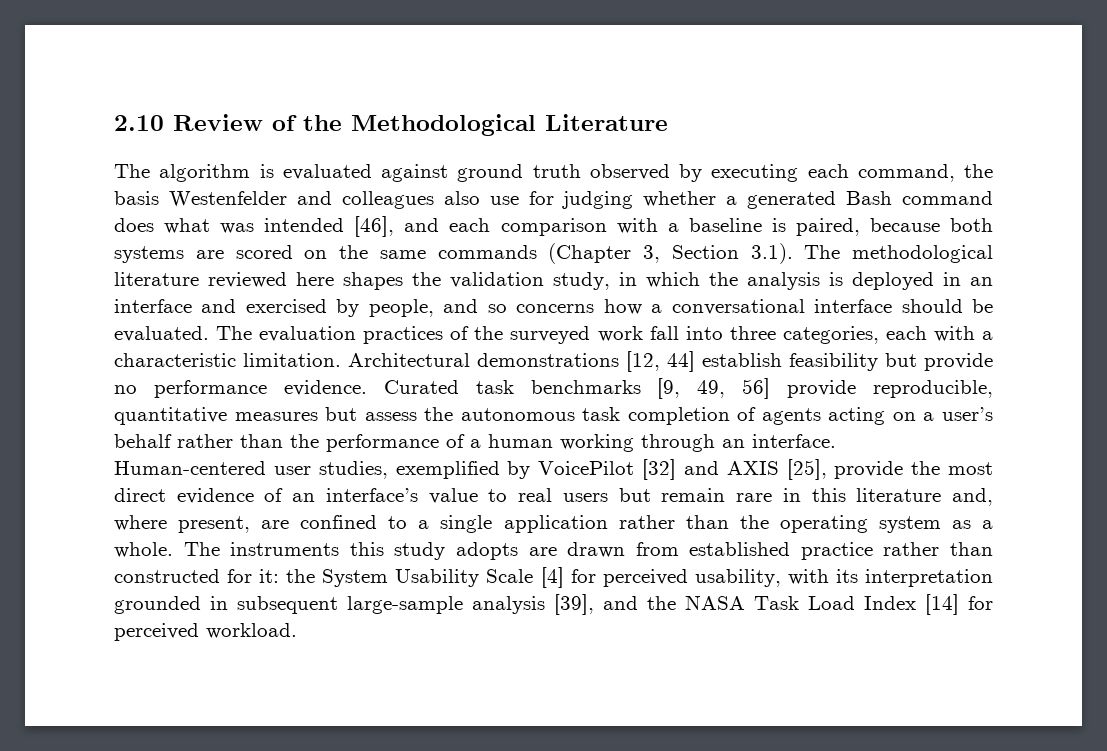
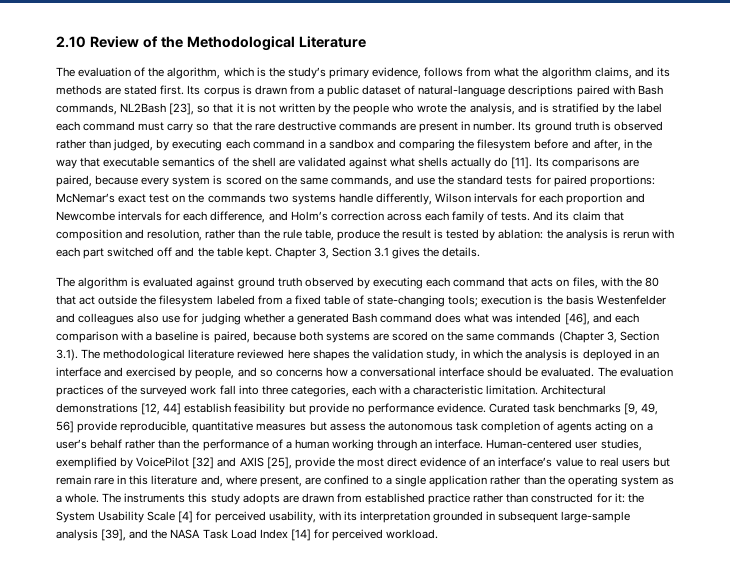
+ The evaluation of the algorithm, which is the study’s primary evidence, follows from what the algorithm claims, and its methods are stated first. Its corpus is drawn from a public dataset of natural-language descriptions paired with Bash commands, NL2Bash [23], so that it is not written by the people who wrote the analysis, and is stratified by the label each command must carry so that the rare destructive commands are present in number. Its ground truth is observed rather than judged, by executing each command in a sandbox and comparing the filesystem before and after, in the way that executable semantics of the shell are validated against what shells actually do [11]. Its comparisons are paired, because every system is scored on the same commands, and use the standard tests for paired proportions: McNemar’s exact test on the commands two systems handle differently, Wilson intervals for each proportion and Newcombe intervals for each difference, and Holm’s correction across each family of tests. And its claim that composition and resolution, rather than the rule table, produce the result is tested by ablation: the analysis is rerun with each part switched off and the table kept. Chapter 3, Section 3.1 gives the details.
- The algorithm is evaluated against ground truth observed by executing each command, the basis Westenfelder and colleagues also use for judging whether a generated Bash command does what was intended [46], and each comparison with a baseline is paired, because both systems are scored on the same commands (Chapter 3, Section 3.1). The methodological literature reviewed here shapes the validation study, in which the analysis is deployed in an interface and exercised by people, and so concerns how a conversational interface should be evaluated.
+ The algorithm is evaluated against ground truth observed by executing each command that acts on files, with the 80 that act outside the filesystem labeled from a fixed table of state-changing tools; execution is the basis Westenfelder and colleagues also use for judging whether a generated Bash command does what was intended [46], and each comparison with a baseline is paired, because both systems are scored on the same commands (Chapter 3, Section 3.1). The methodological literature reviewed here shapes the validation study, in which the analysis is deployed in an interface and exercised by people, and so concerns how a conversational interface should be evaluated.

